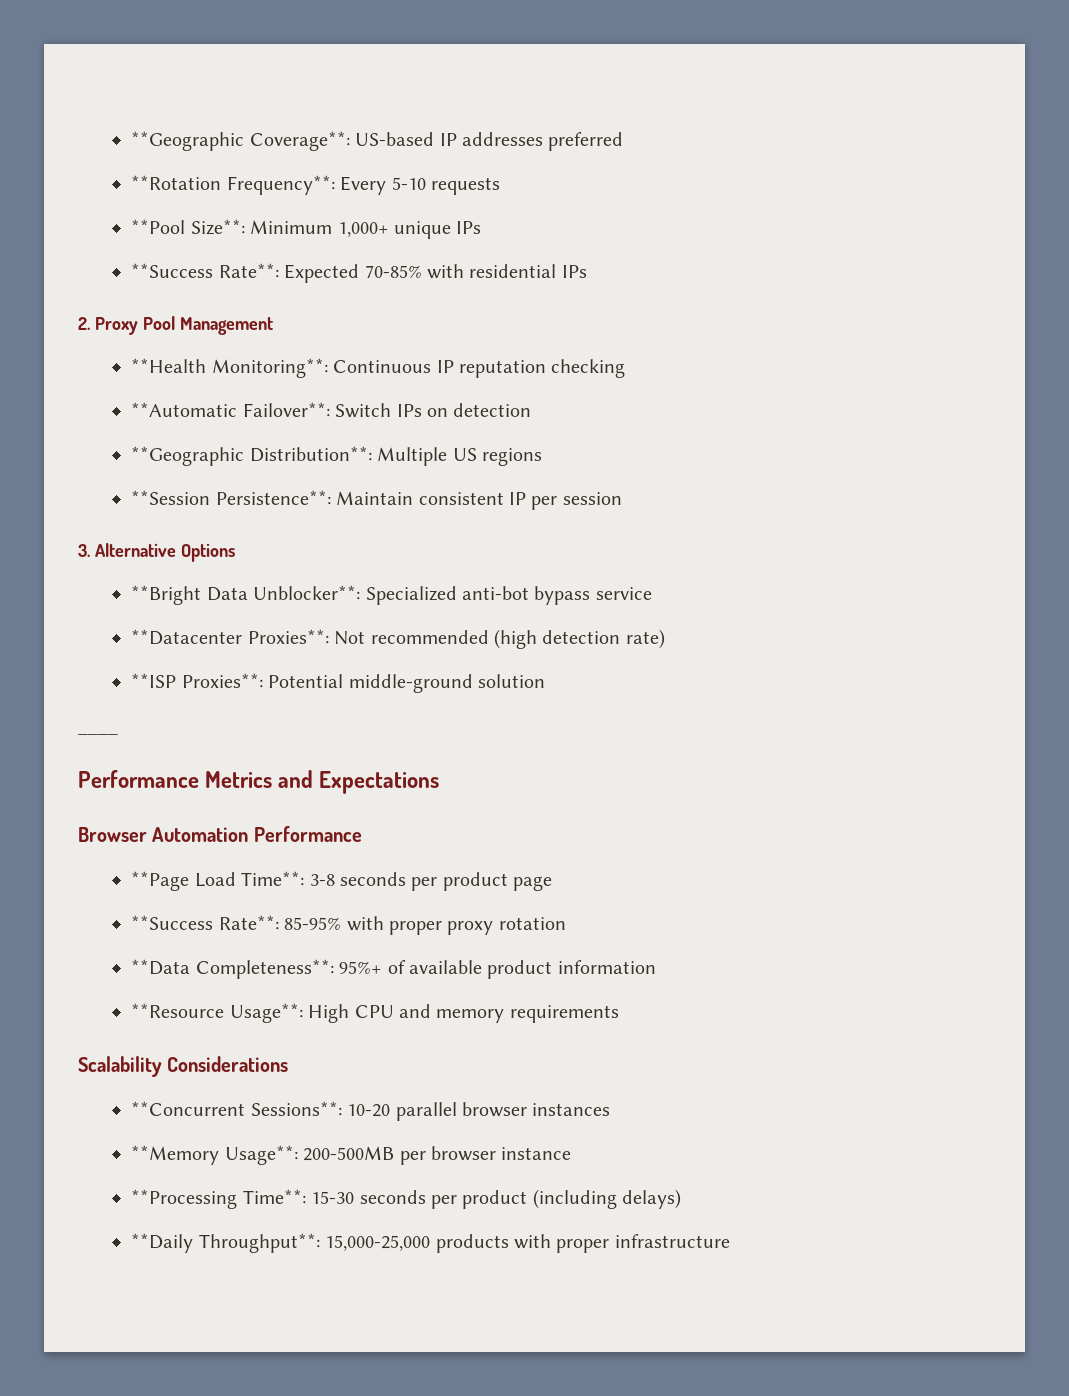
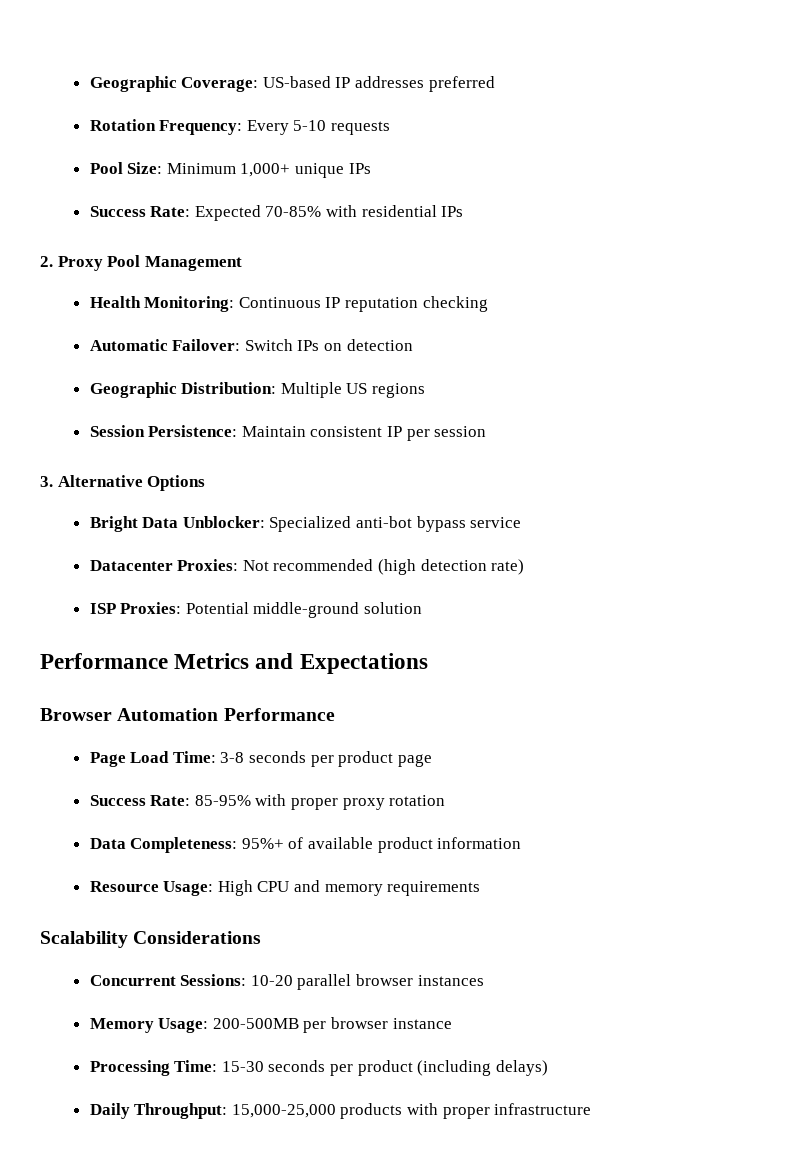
- **Geographic Coverage**: US-based IP addresses preferred
+ Geographic Coverage: US-based IP addresses preferred
- **Rotation Frequency**: Every 5-10 requests
+ Rotation Frequency: Every 5-10 requests
- **Pool Size**: Minimum 1,000+ unique IPs
+ Pool Size: Minimum 1,000+ unique IPs
- **Success Rate**: Expected 70-85% with residential IPs
+ Success Rate: Expected 70-85% with residential IPs
- **Health Monitoring**: Continuous IP reputation checking
+ Health Monitoring: Continuous IP reputation checking
- **Automatic Failover**: Switch IPs on detection
+ Automatic Failover: Switch IPs on detection
- **Geographic Distribution**: Multiple US regions
+ Geographic Distribution: Multiple US regions
- **Session Persistence**: Maintain consistent IP per session
+ Session Persistence: Maintain consistent IP per session
- **Bright Data Unblocker**: Specialized anti-bot bypass service
+ Bright Data Unblocker: Specialized anti-bot bypass service
- **Datacenter Proxies**: Not recommended (high detection rate)
+ Datacenter Proxies: Not recommended (high detection rate)
- **ISP Proxies**: Potential middle-ground solution
+ ISP Proxies: Potential middle-ground solution
- ____
- **Page Load Time**: 3-8 seconds per product page
+ Page Load Time: 3-8 seconds per product page
- **Success Rate**: 85-95% with proper proxy rotation
+ Success Rate: 85-95% with proper proxy rotation
- **Data Completeness**: 95%+ of available product information
+ Data Completeness: 95%+ of available product information
- **Resource Usage**: High CPU and memory requirements
+ Resource Usage: High CPU and memory requirements
- **Concurrent Sessions**: 10-20 parallel browser instances
+ Concurrent Sessions: 10-20 parallel browser instances
- **Memory Usage**: 200-500MB per browser instance
+ Memory Usage: 200-500MB per browser instance
- **Processing Time**: 15-30 seconds per product (including delays)
+ Processing Time: 15-30 seconds per product (including delays)
- **Daily Throughput**: 15,000-25,000 products with proper infrastructure
+ Daily Throughput: 15,000-25,000 products with proper infrastructure

